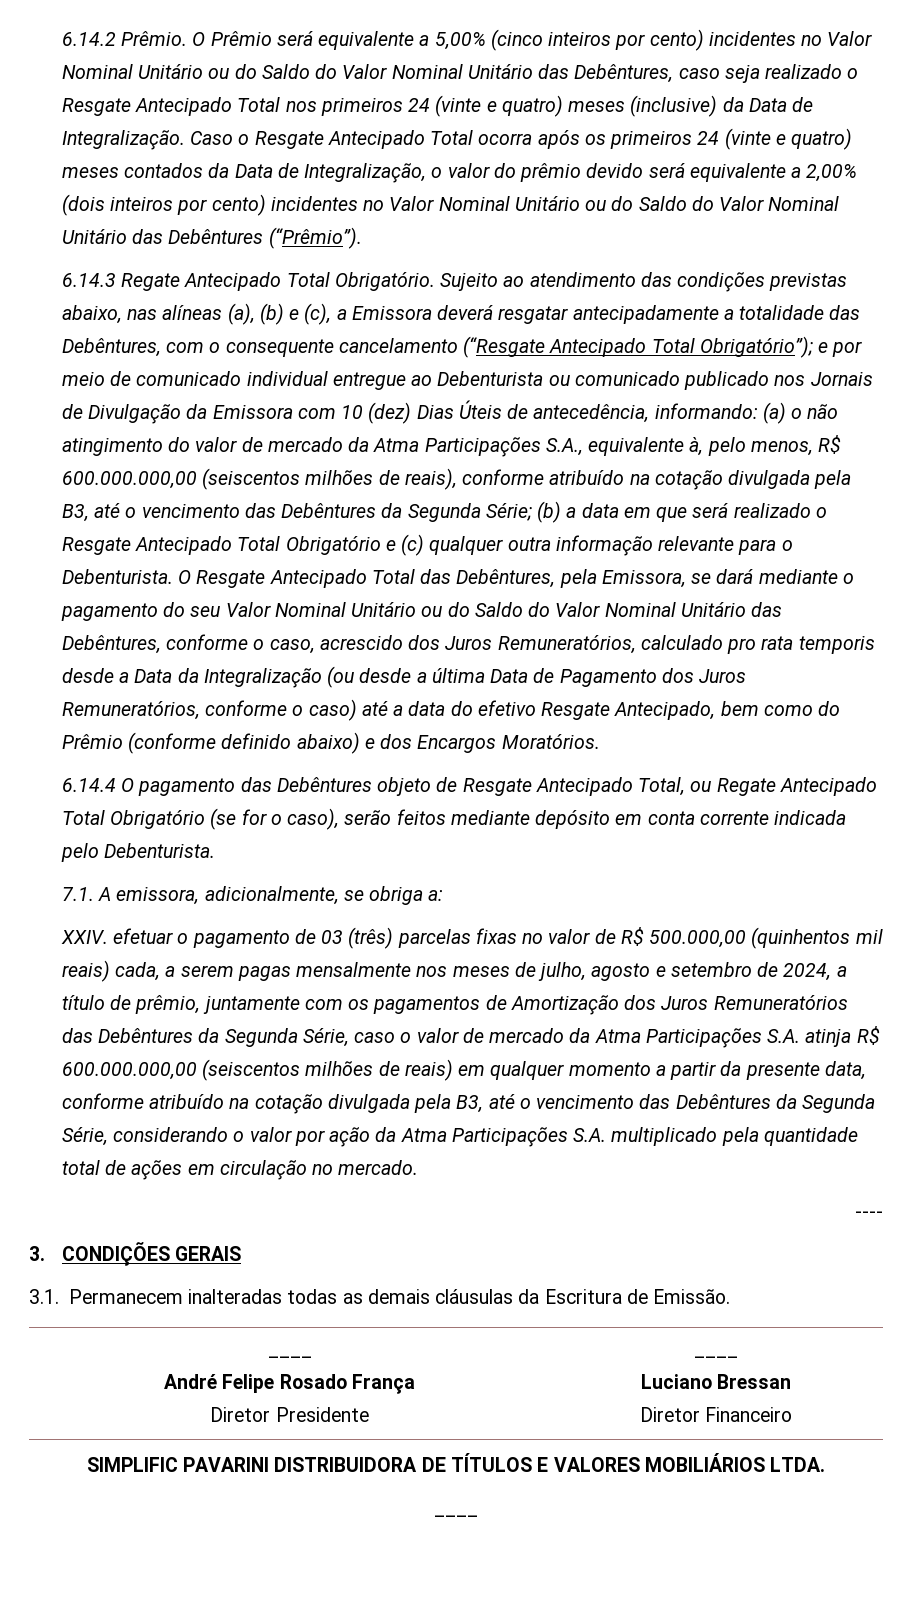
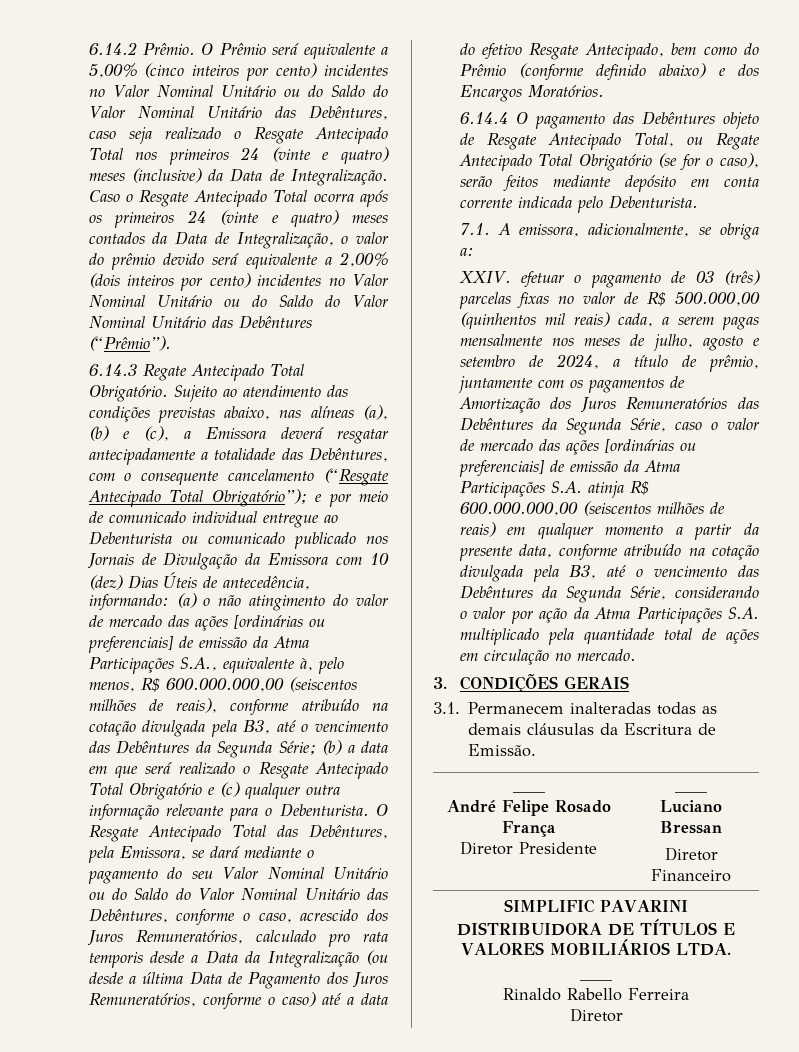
- (a) o não atingimento do valor de mercado da Atma Participações S.A., equivalente à, pelo menos, R$ 600.000.000,00 (seiscentos milhões de reais), conforme atribuído na cotação divulgada pela B3, até o vencimento das Debêntures da Segunda Série;
+ (a) o não atingimento do valor de mercado das ações [ordinárias ou preferenciais] de emissão da Atma Participações S.A., equivalente à, pelo menos, R$ 600.000.000,00 (seiscentos milhões de reais), conforme atribuído na cotação divulgada pela B3, até o vencimento das Debêntures da Segunda Série;
- XXIV. efetuar o pagamento de 03 (três) parcelas fixas no valor de R$ 500.000,00 (quinhentos mil reais) cada, a serem pagas mensalmente nos meses de julho, agosto e setembro de 2024, a título de prêmio, juntamente com os pagamentos de Amortização dos Juros Remuneratórios das Debêntures da Segunda Série, caso o valor de mercado da Atma Participações S.A. atinja R$ 600.000.000,00 (seiscentos milhões de reais) em qualquer momento a partir da presente data, conforme atribuído na cotação divulgada pela B3, até o vencimento das Debêntures da Segunda Série, considerando o valor por ação da Atma Participações S.A. multiplicado pela quantidade total de ações em circulação no mercado.
+ XXIV. efetuar o pagamento de 03 (três) parcelas fixas no valor de R$ 500.000,00 (quinhentos mil reais) cada, a serem pagas mensalmente nos meses de julho, agosto e setembro de 2024, a título de prêmio, juntamente com os pagamentos de Amortização dos Juros Remuneratórios das Debêntures da Segunda Série, caso o valor de mercado das ações [ordinárias ou preferenciais] de emissão da Atma Participações S.A. atinja R$ 600.000.000,00 (seiscentos milhões de reais) em qualquer momento a partir da presente data, conforme atribuído na cotação divulgada pela B3, até o vencimento das Debêntures da Segunda Série, considerando o valor por ação da Atma Participações S.A. multiplicado pela quantidade total de ações em circulação no mercado.
- ----
+ Rinaldo Rabello Ferreira
+ Diretor

